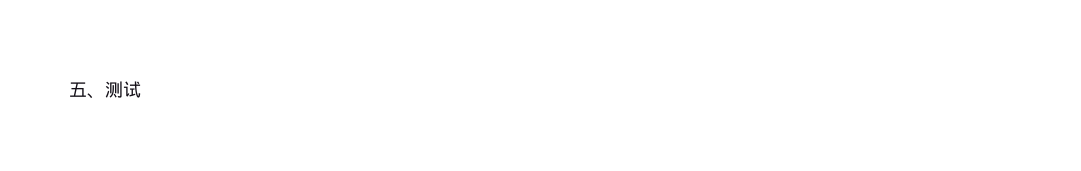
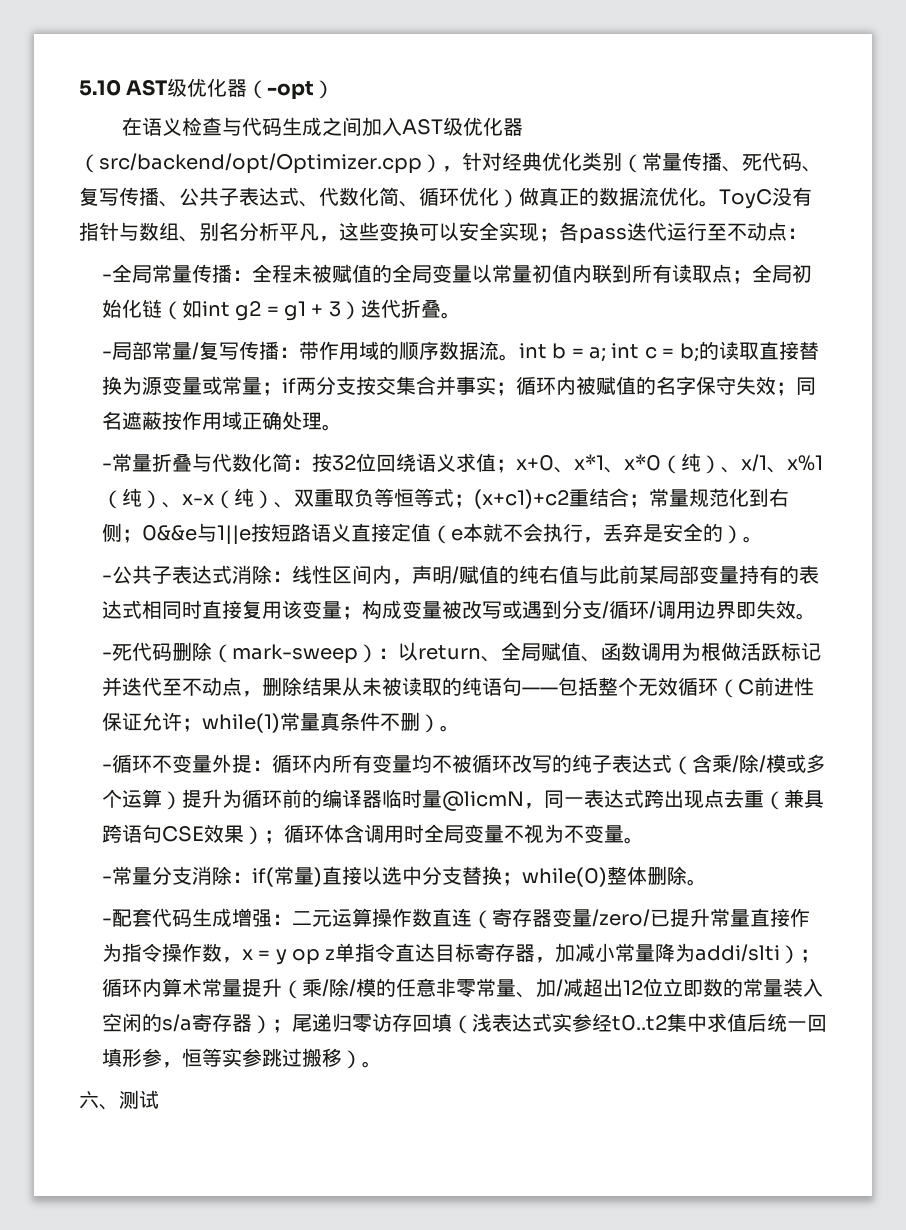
- 五、测试
+ 5.10 AST级优化器（-opt）
+ 在语义检查与代码生成之间加入AST级优化器（src/backend/opt/Optimizer.cpp），针对经典优化类别（常量传播、死代码、复写传播、公共子表达式、代数化简、循环优化）做真正的数据流优化。ToyC没有指针与数组、别名分析平凡，这些变换可以安全实现；各pass迭代运行至不动点：
+ -全局常量传播：全程未被赋值的全局变量以常量初值内联到所有读取点；全局初始化链（如int g2 = g1 + 3）迭代折叠。
+ -局部常量/复写传播：带作用域的顺序数据流。int b = a; int c = b;的读取直接替换为源变量或常量；if两分支按交集合并事实；循环内被赋值的名字保守失效；同名遮蔽按作用域正确处理。
+ -常量折叠与代数化简：按32位回绕语义求值；x+0、x*1、x*0（纯）、x/1、x%1（纯）、x-x（纯）、双重取负等恒等式；(x+c1)+c2重结合；常量规范化到右侧；0&&e与1||e按短路语义直接定值（e本就不会执行，丢弃是安全的）。
+ -公共子表达式消除：线性区间内，声明/赋值的纯右值与此前某局部变量持有的表达式相同时直接复用该变量；构成变量被改写或遇到分支/循环/调用边界即失效。
+ -死代码删除（mark-sweep）：以return、全局赋值、函数调用为根做活跃标记并迭代至不动点，删除结果从未被读取的纯语句——包括整个无效循环（C前进性保证允许；while(1)常量真条件不删）。
+ -循环不变量外提：循环内所有变量均不被循环改写的纯子表达式（含乘/除/模或多个运算）提升为循环前的编译器临时量@licmN，同一表达式跨出现点去重（兼具跨语句CSE效果）；循环体含调用时全局变量不视为不变量。
+ -常量分支消除：if(常量)直接以选中分支替换；while(0)整体删除。
+ -配套代码生成增强：二元运算操作数直连（寄存器变量/zero/已提升常量直接作为指令操作数，x = y op z单指令直达目标寄存器，加减小常量降为addi/slti）；循环内算术常量提升（乘/除/模的任意非零常量、加/减超出12位立即数的常量装入空闲的s/a寄存器）；尾递归零访存回填（浅表达式实参经t0..t2集中求值后统一回填形参，恒等实参跳过搬移）。
+ 六、测试

